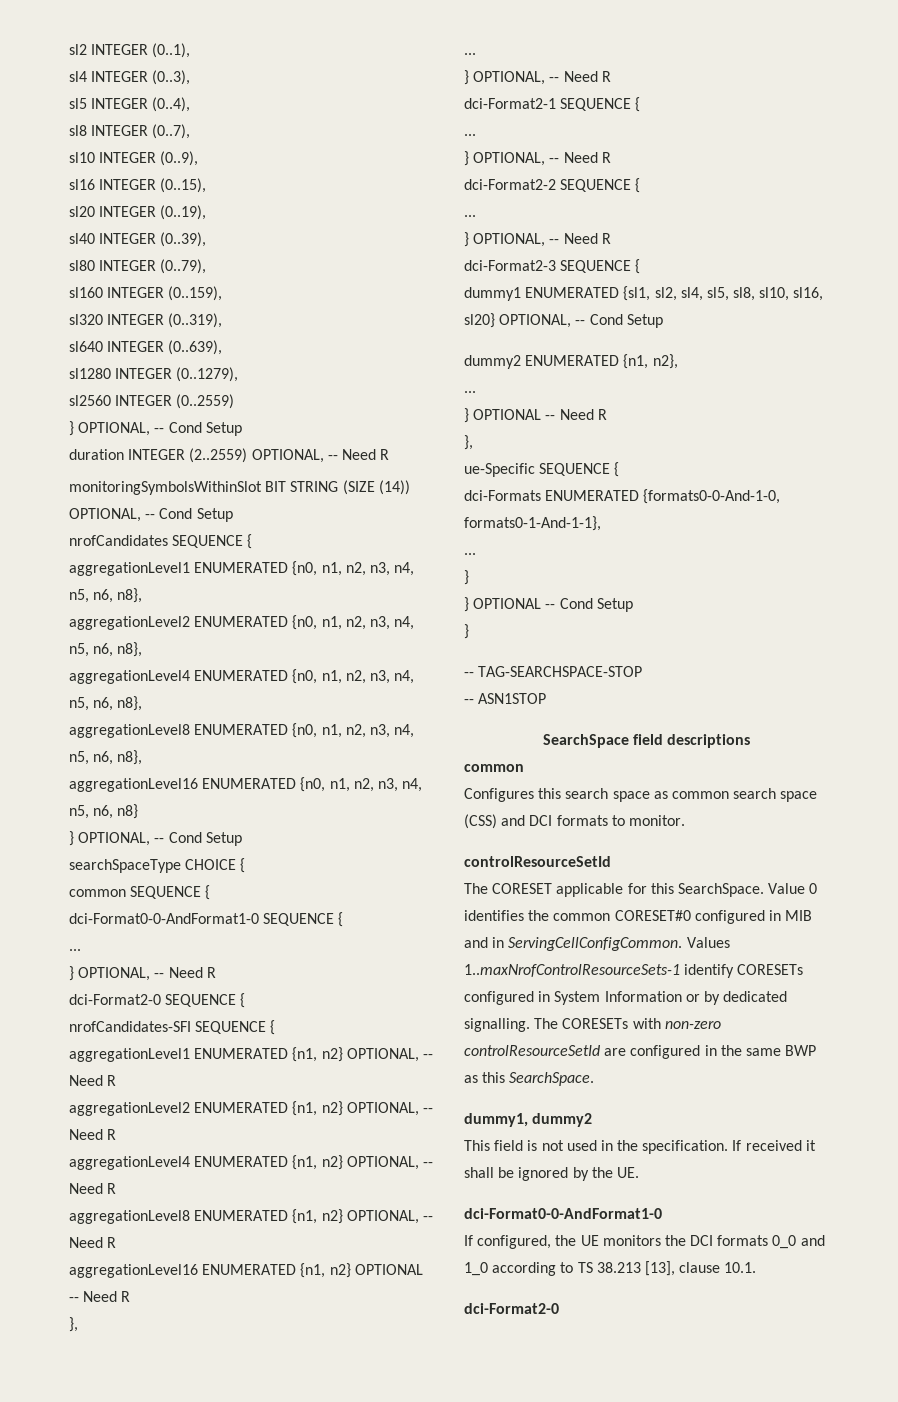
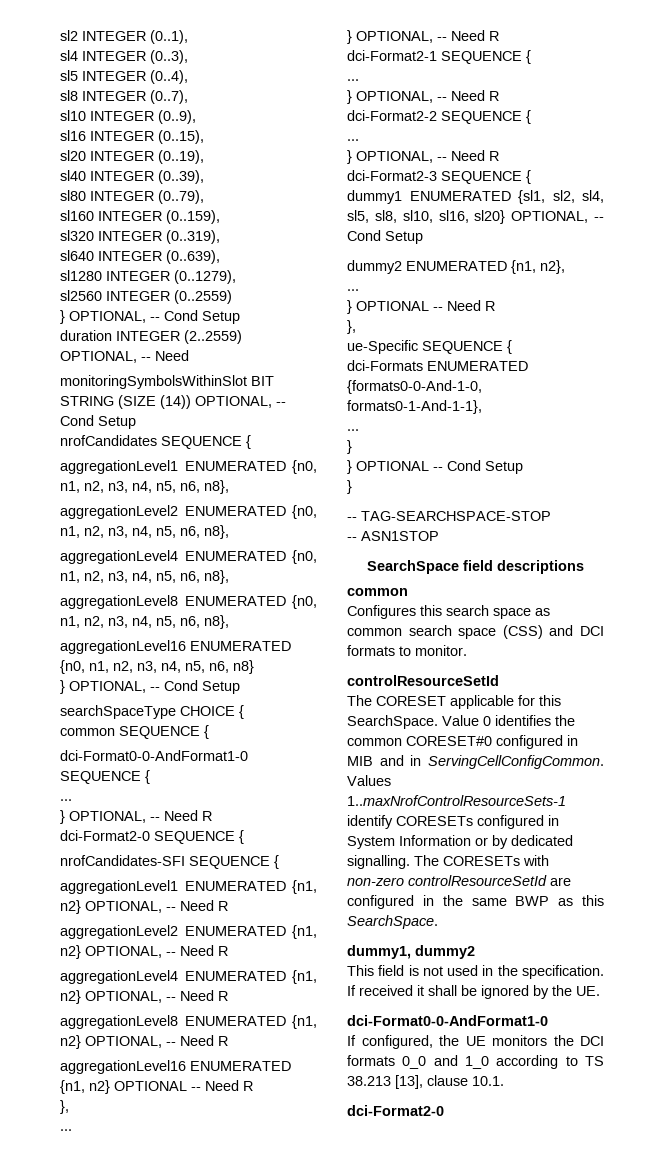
- duration INTEGER (2..2559) OPTIONAL, -- Need R
+ duration INTEGER (2..2559) OPTIONAL, -- Need

